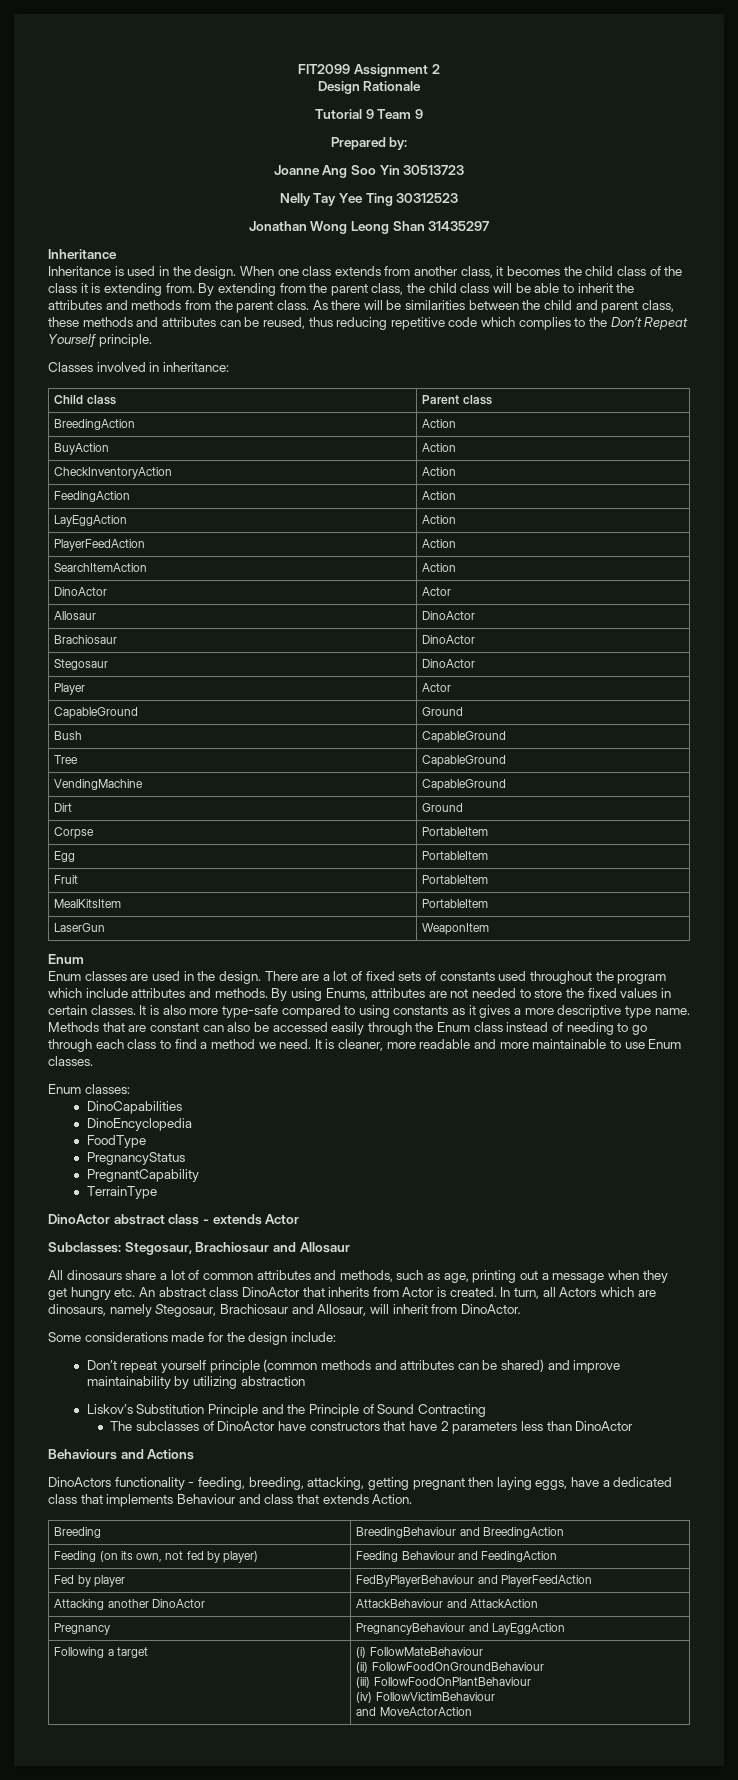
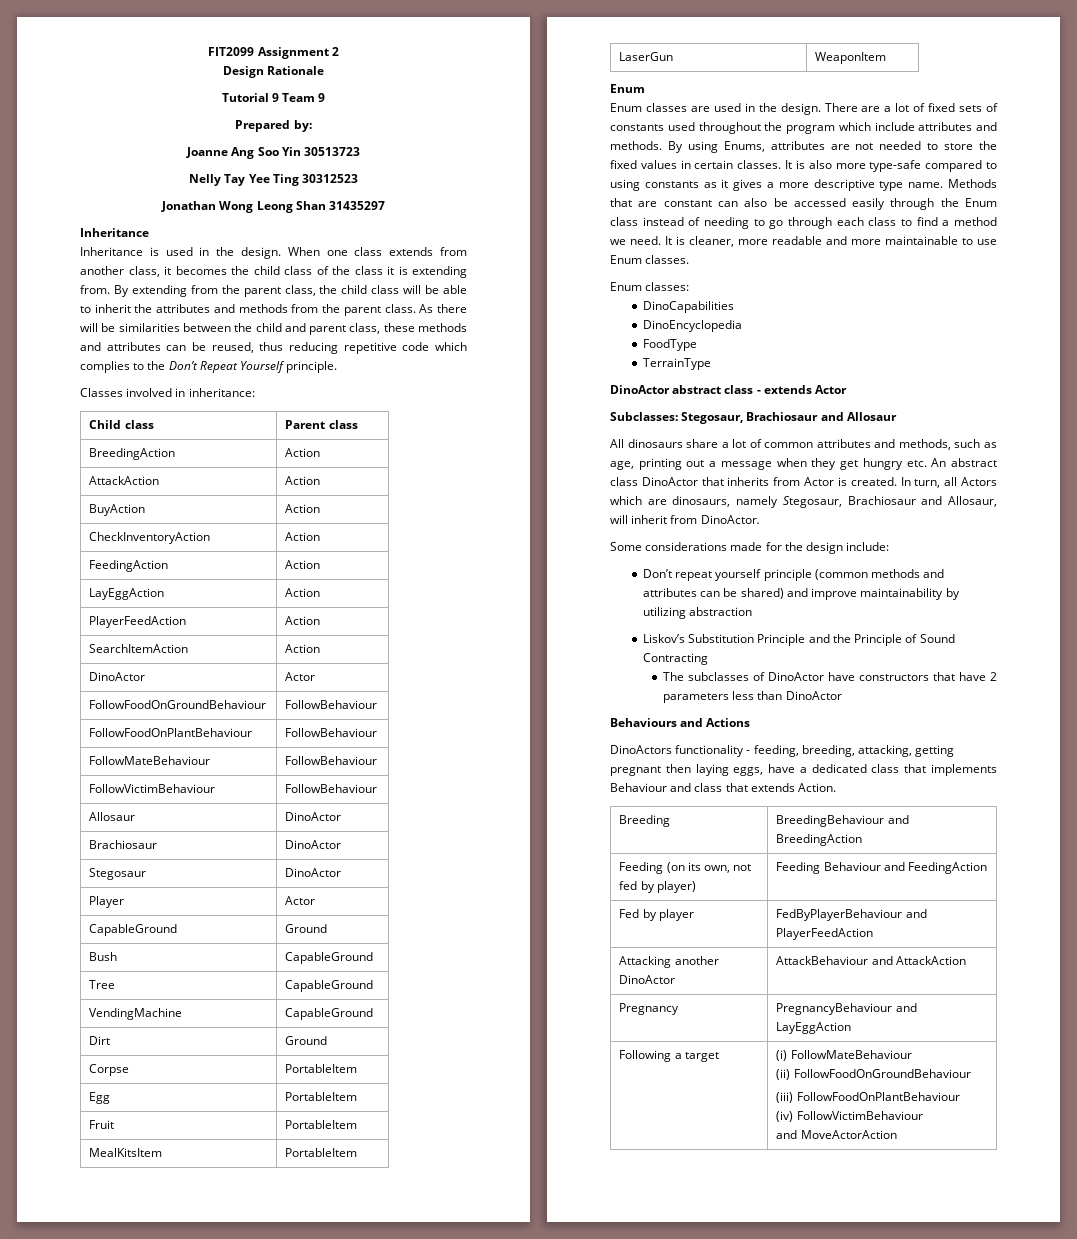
+ AttackAction | Action
+ FollowFoodOnGroundBehaviour | FollowBehaviour
+ FollowFoodOnPlantBehaviour | FollowBehaviour
+ FollowMateBehaviour | FollowBehaviour
+ FollowVictimBehaviour | FollowBehaviour
- PregnancyStatus
- PregnantCapability

